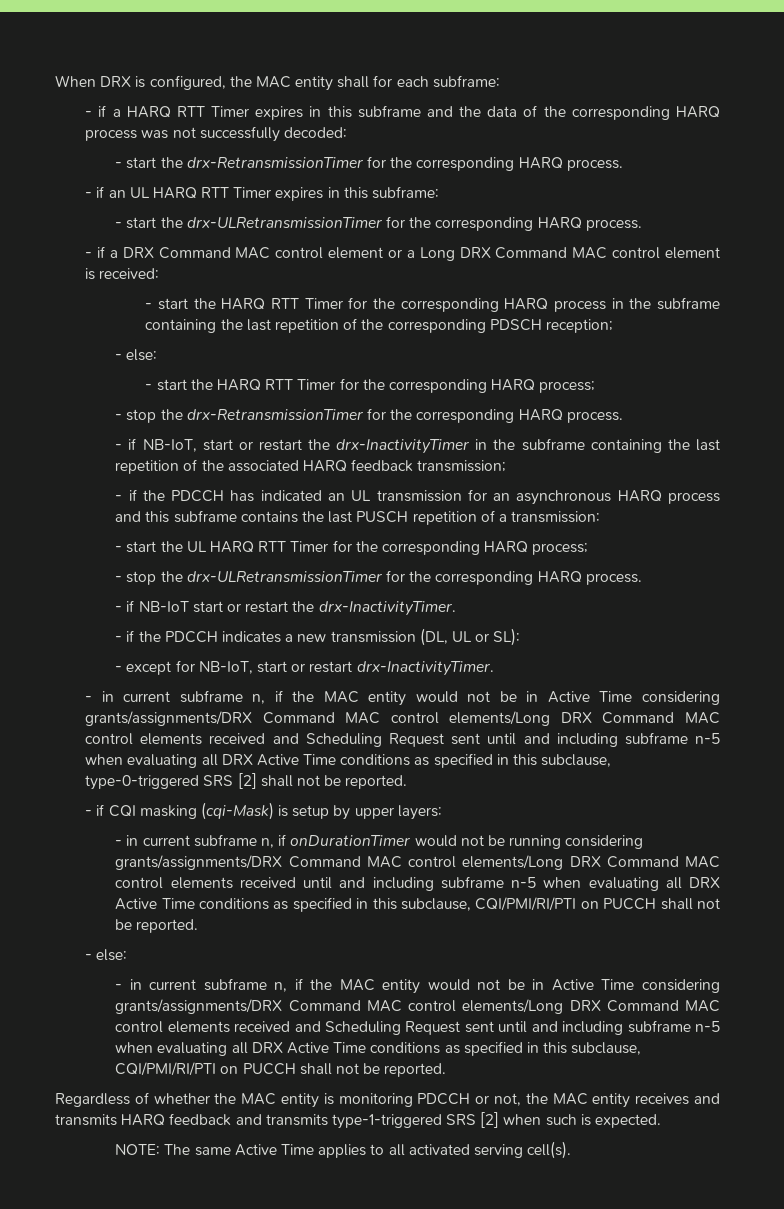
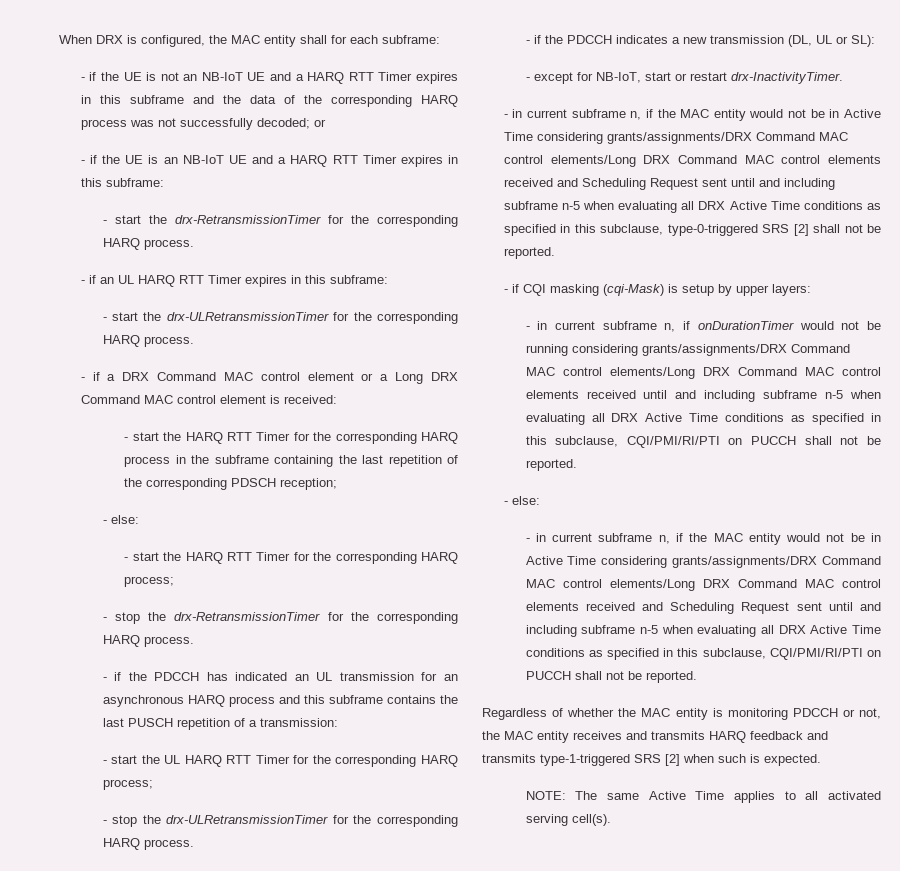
- - if a HARQ RTT Timer expires in this subframe and the data of the corresponding HARQ process was not successfully decoded:
+ - if the UE is not an NB-IoT UE and a HARQ RTT Timer expires in this subframe and the data of the corresponding HARQ process was not successfully decoded; or
+ - if the UE is an NB-IoT UE and a HARQ RTT Timer expires in this subframe:
- - if NB-IoT, start or restart the drx-InactivityTimer in the subframe containing the last repetition of the associated HARQ feedback transmission;
- - if NB-IoT start or restart the drx-InactivityTimer.

